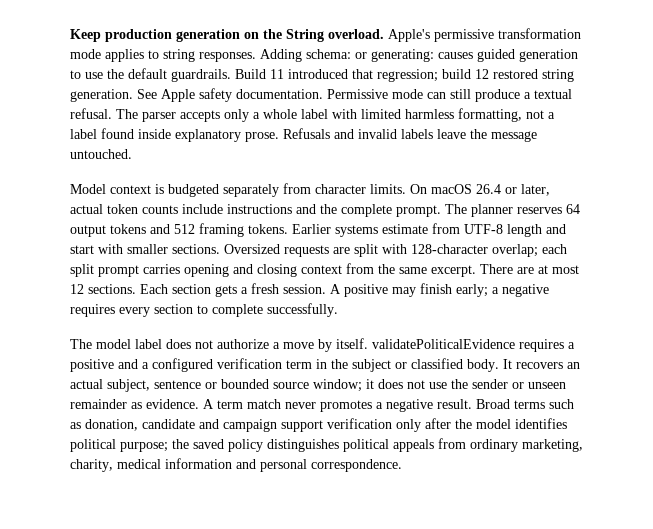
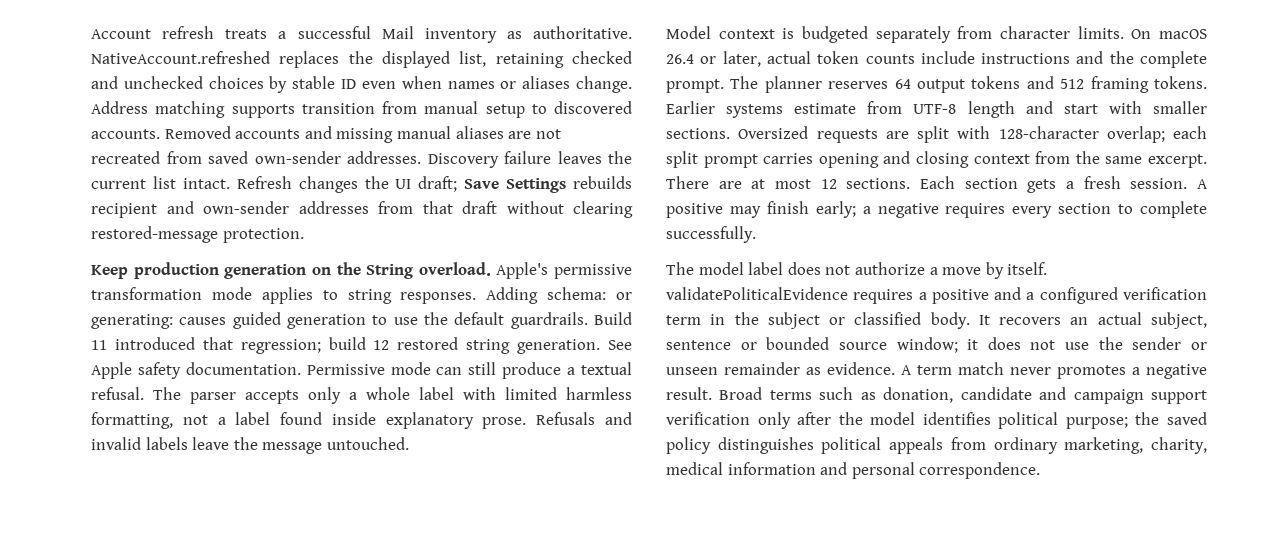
+ Account refresh treats a successful Mail inventory as authoritative. NativeAccount.refreshed replaces the displayed list, retaining checked and unchecked choices by stable ID even when names or aliases change. Address matching supports transition from manual setup to discovered accounts. Removed accounts and missing manual aliases are not recreated from saved own-sender addresses. Discovery failure leaves the current list intact. Refresh changes the UI draft; Save Settings rebuilds recipient and own-sender addresses from that draft without clearing restored-message protection.

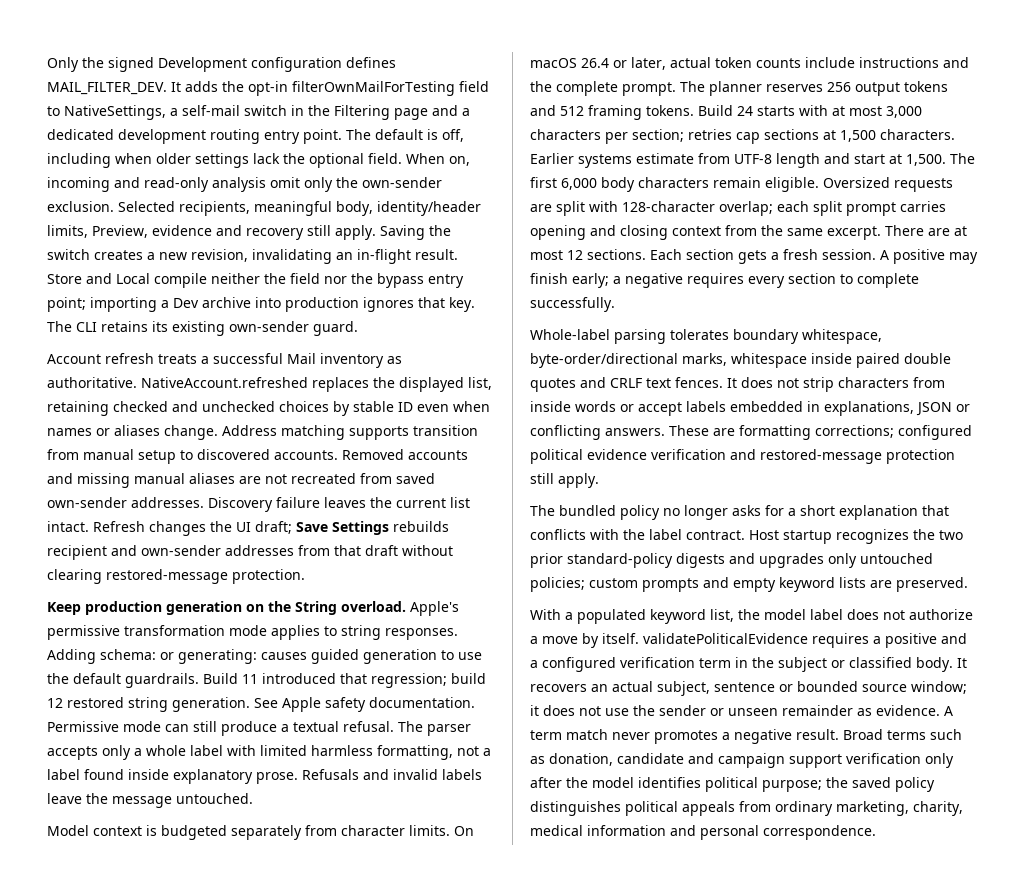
+ Only the signed Development configuration defines MAIL_FILTER_DEV. It adds the opt-in filterOwnMailForTesting field to NativeSettings, a self-mail switch in the Filtering page and a dedicated development routing entry point. The default is off, including when older settings lack the optional field. When on, incoming and read-only analysis omit only the own-sender exclusion. Selected recipients, meaningful body, identity/header limits, Preview, evidence and recovery still apply. Saving the switch creates a new revision, invalidating an in-flight result. Store and Local compile neither the field nor the bypass entry point; importing a Dev archive into production ignores that key. The CLI retains its existing own-sender guard.
- The planner reserves 64 output tokens and 512 framing tokens.
+ The planner reserves 256 output tokens and 512 framing tokens.
+ Build 24 starts with at most 3,000 characters per section; retries cap sections at 1,500 characters.
- Earlier systems estimate from UTF-8 length and start with smaller sections.
+ Earlier systems estimate from UTF-8 length and start at 1,500. The first 6,000 body characters remain eligible.
- The model label does not authorize a move by itself. validatePoliticalEvidence requires a positive and a configured verification term in the subject or classified body.
+ Whole-label parsing tolerates boundary whitespace, byte-order/directional marks, whitespace inside paired double quotes and CRLF text fences. It does not strip characters from inside words or accept labels embedded in explanations, JSON or conflicting answers. These are formatting corrections; configured political evidence verification and restored-message protection still apply.
+ The bundled policy no longer asks for a short explanation that conflicts with the label contract. Host startup recognizes the two prior standard-policy digests and upgrades only untouched policies; custom prompts and empty keyword lists are preserved.
+ With a populated keyword list, the model label does not authorize a move by itself. validatePoliticalEvidence requires a positive and a configured verification term in the subject or classified body.

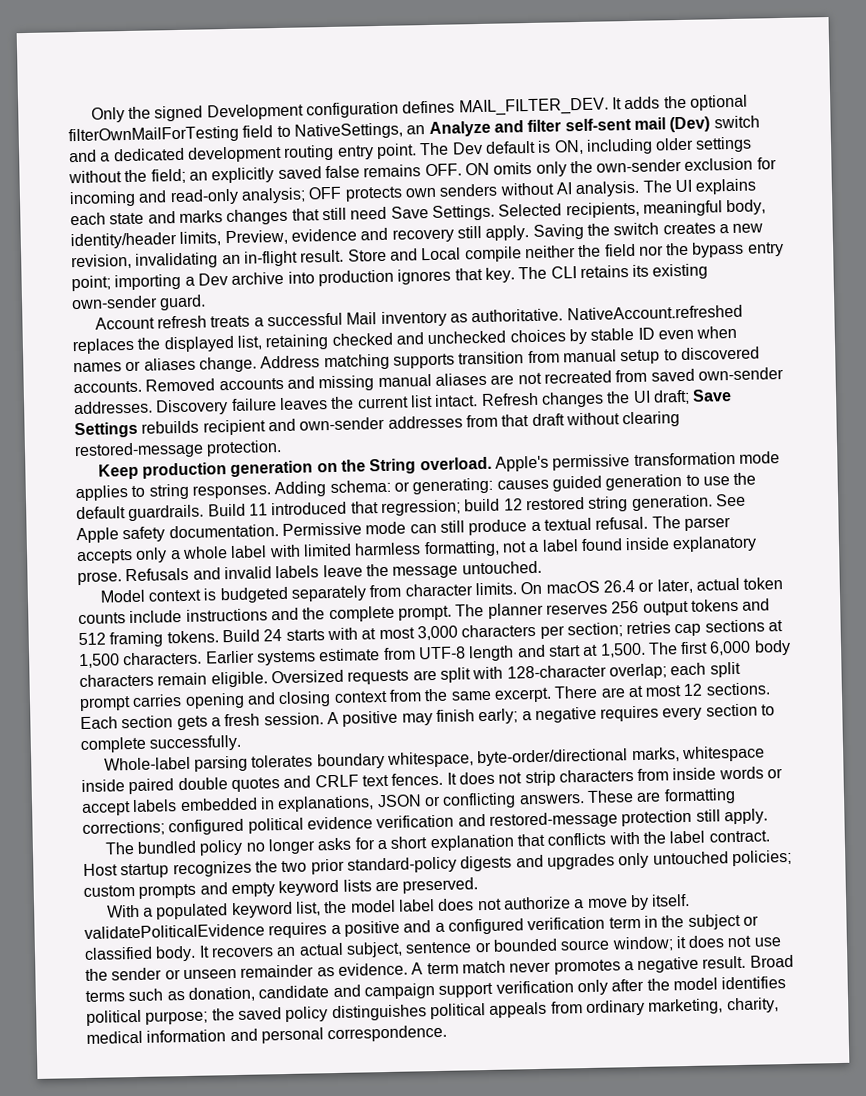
- It adds the opt-in filterOwnMailForTesting field to NativeSettings, a self-mail switch in the Filtering page and a dedicated development routing entry point.
+ It adds the optional filterOwnMailForTesting field to NativeSettings, an Analyze and filter self-sent mail (Dev) switch and a dedicated development routing entry point.
- The default is off, including when older settings lack the optional field. When on, incoming and read-only analysis omit only the own-sender exclusion.
+ The Dev default is ON, including older settings without the field; an explicitly saved false remains OFF. ON omits only the own-sender exclusion for incoming and read-only analysis; OFF protects own senders without AI analysis. The UI explains each state and marks changes that still need Save Settings.

